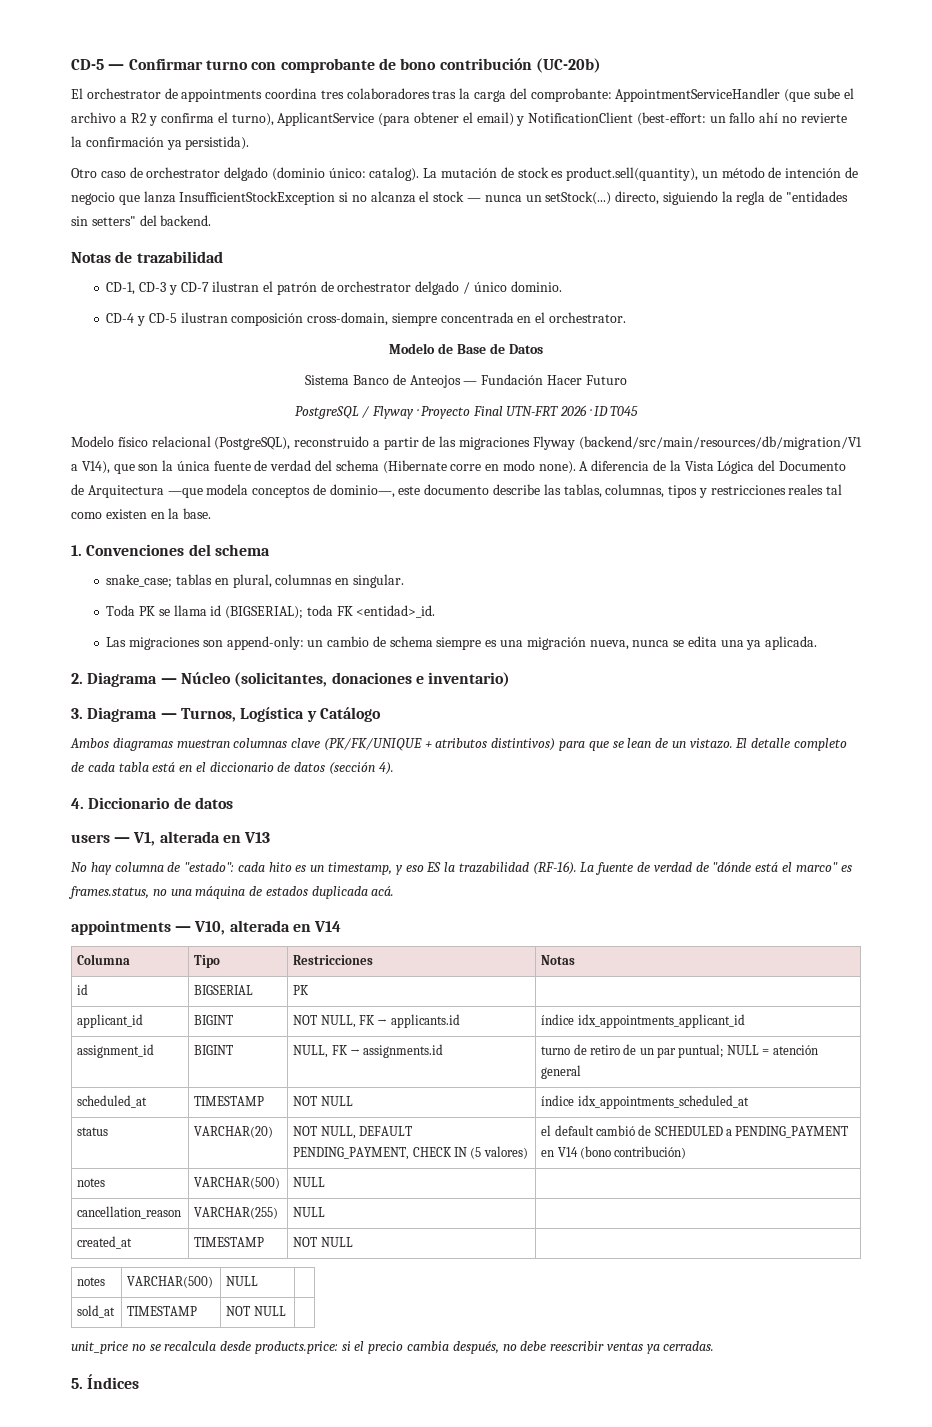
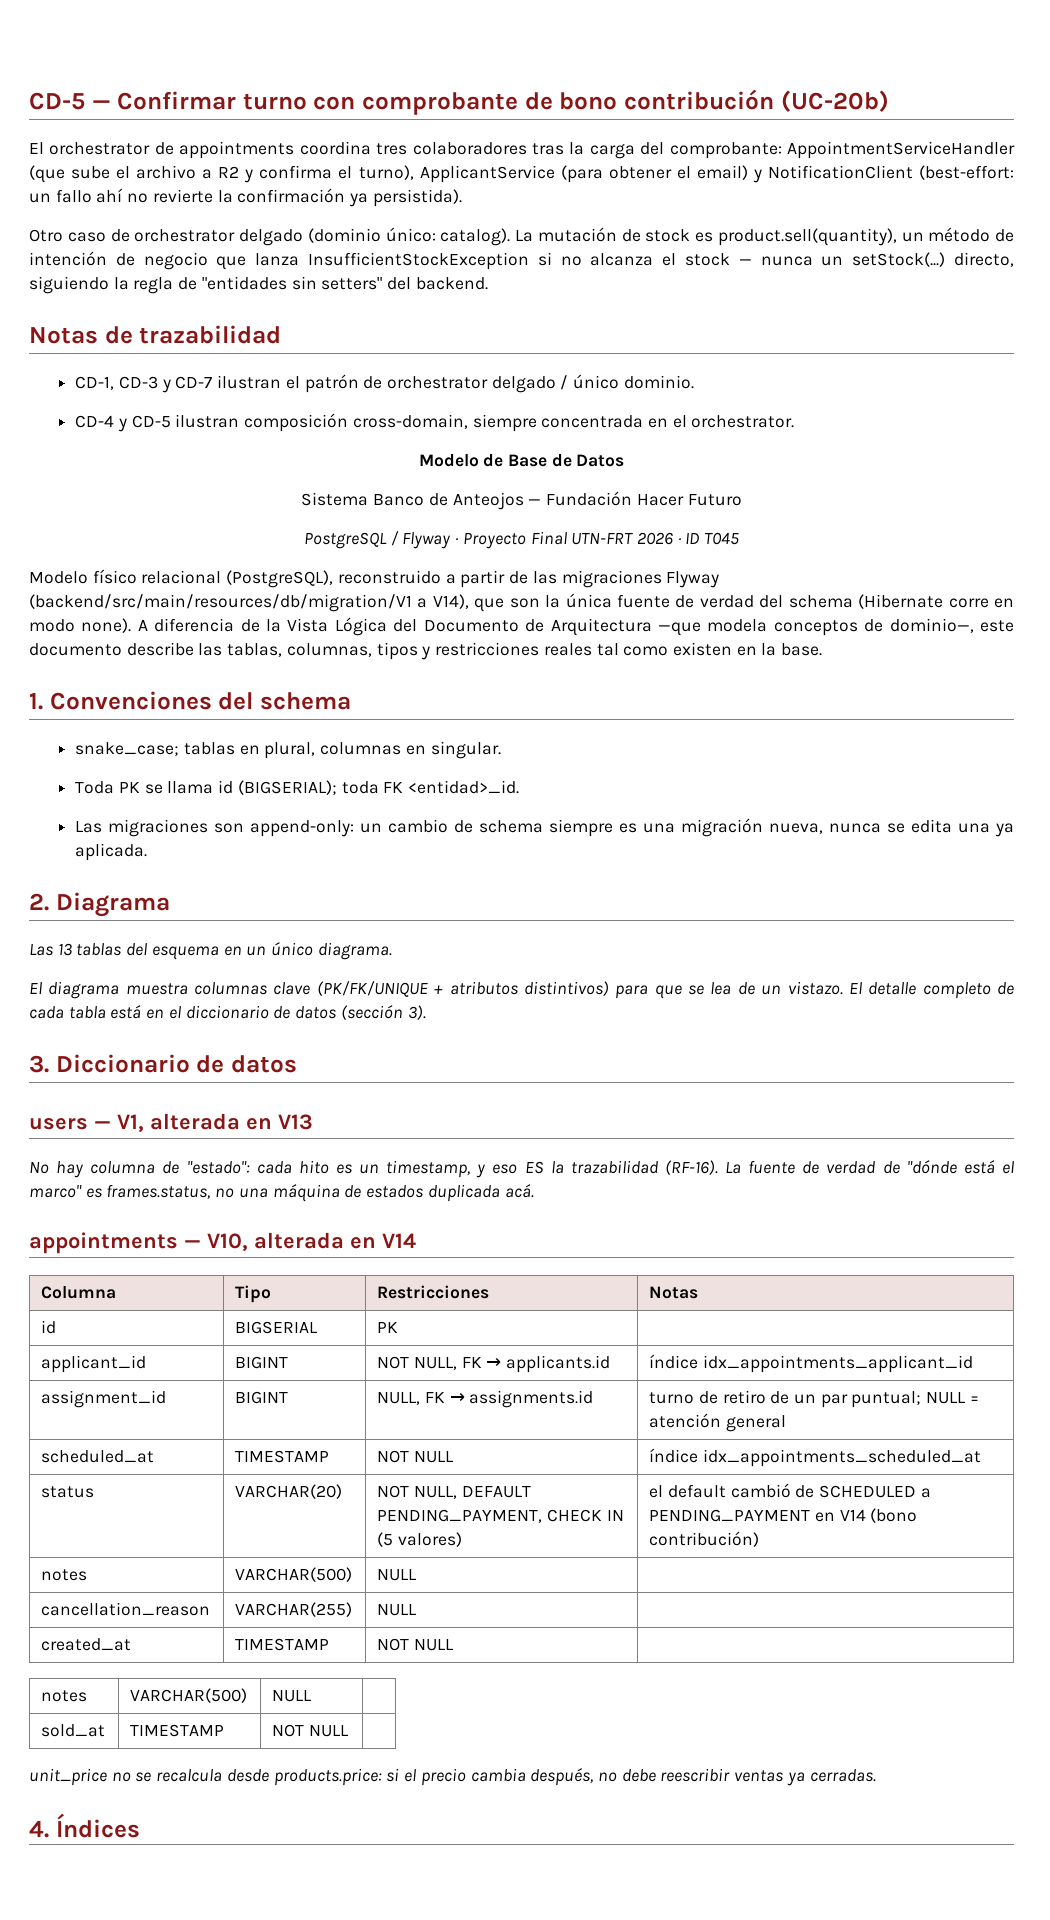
- 2. Diagrama — Núcleo (solicitantes, donaciones e inventario)
- 3. Diagrama — Turnos, Logística y Catálogo
- Ambos diagramas muestran columnas clave (PK/FK/UNIQUE + atributos distintivos) para que se lean de un vistazo.
+ 2. Diagrama
+ Las 13 tablas del esquema en un único diagrama.
+ El diagrama muestra columnas clave (PK/FK/UNIQUE + atributos distintivos) para que se lea de un vistazo.
- El detalle completo de cada tabla está en el diccionario de datos (sección 4).
- 4. Diccionario de datos
+ El detalle completo de cada tabla está en el diccionario de datos (sección 3).
+ 3. Diccionario de datos
- 5. Índices
+ 4. Índices

